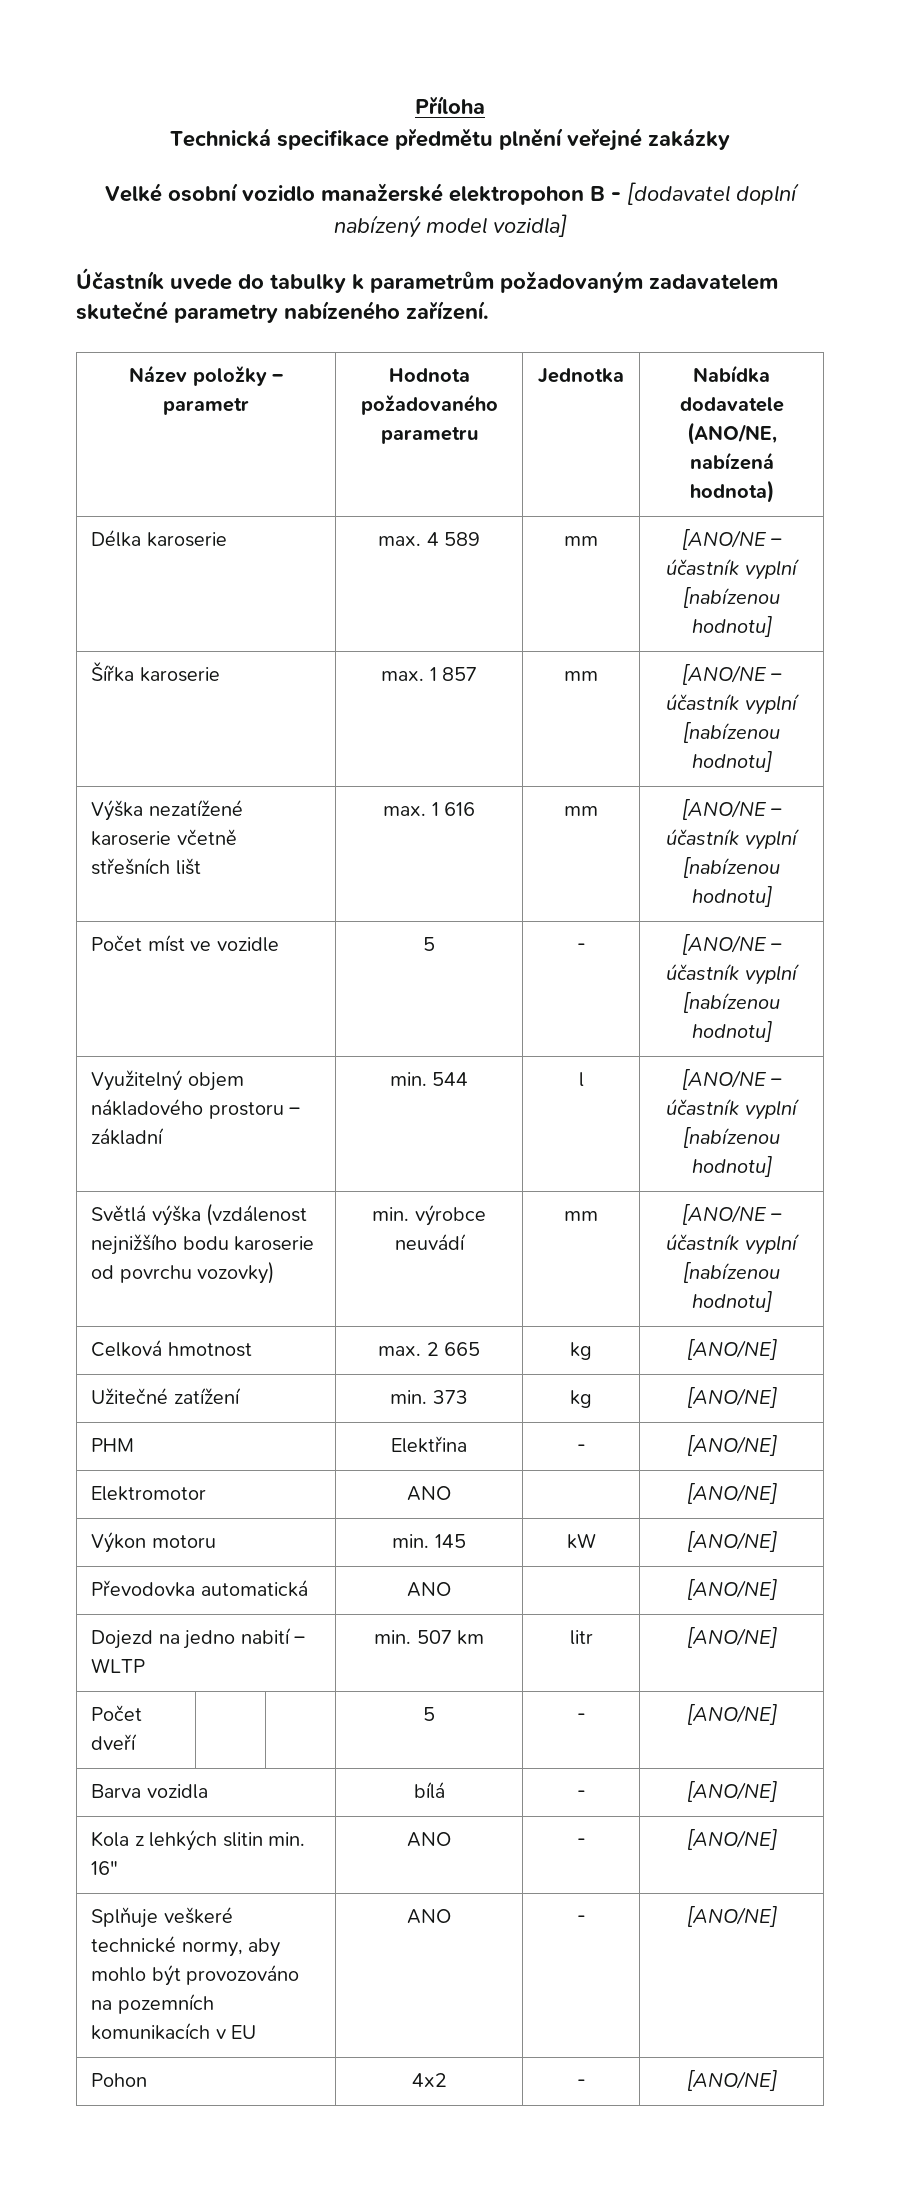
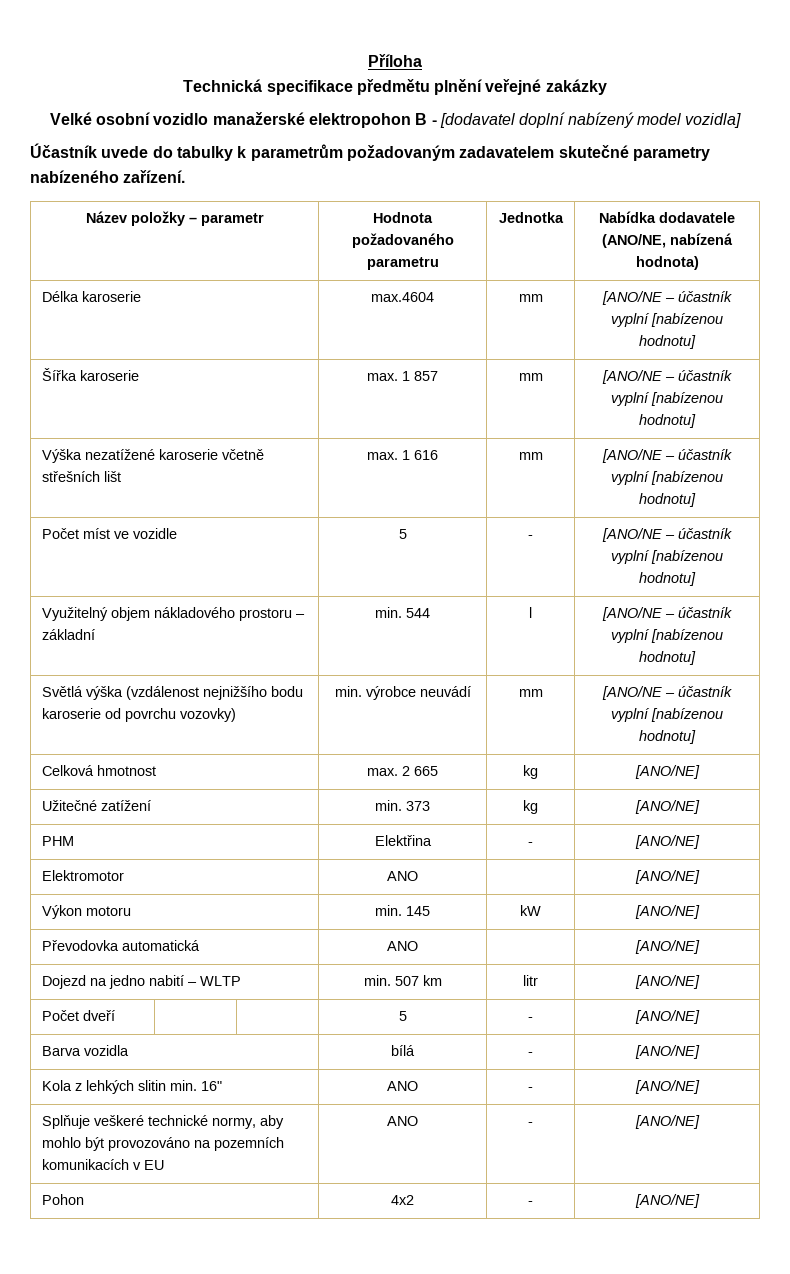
- Délka karoserie | max. 4 589 | mm | [ANO/NE – účastník vyplní [nabízenou hodnotu]
+ Délka karoserie | max.4604 | mm | [ANO/NE – účastník vyplní [nabízenou hodnotu]

